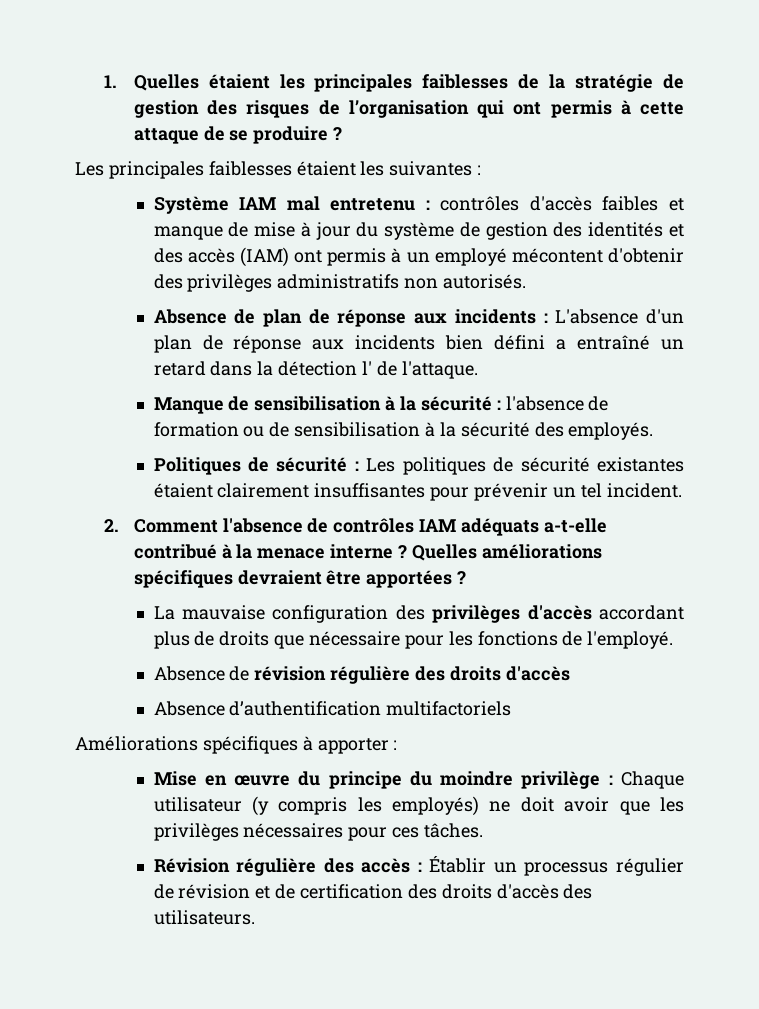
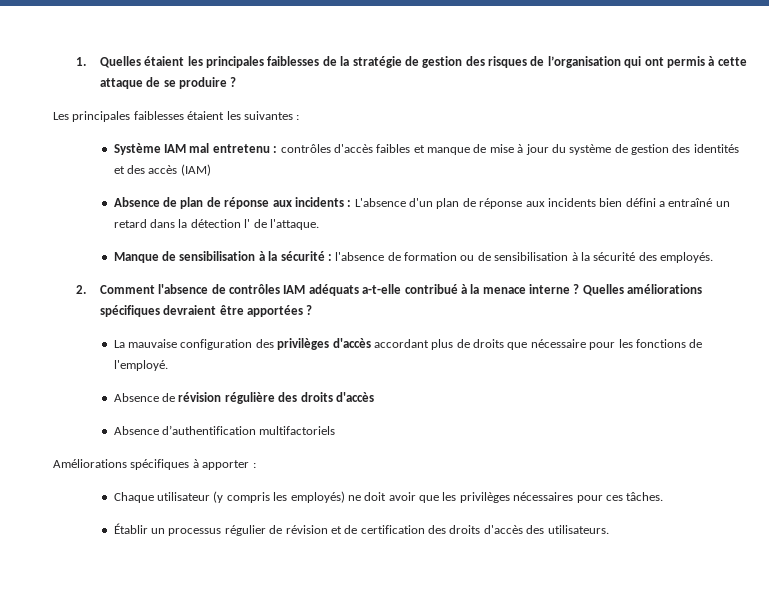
- Système IAM mal entretenu : contrôles d'accès faibles et manque de mise à jour du système de gestion des identités et des accès (IAM) ont permis à un employé mécontent d'obtenir des privilèges administratifs non autorisés.
+ Système IAM mal entretenu : contrôles d'accès faibles et manque de mise à jour du système de gestion des identités et des accès (IAM)
- Politiques de sécurité : Les politiques de sécurité existantes étaient clairement insuffisantes pour prévenir un tel incident.
- Mise en œuvre du principe du moindre privilège : Chaque utilisateur (y compris les employés) ne doit avoir que les privilèges nécessaires pour ces tâches.
+ Chaque utilisateur (y compris les employés) ne doit avoir que les privilèges nécessaires pour ces tâches.
- Révision régulière des accès : Établir un processus régulier de révision et de certification des droits d'accès des utilisateurs.
+ Établir un processus régulier de révision et de certification des droits d'accès des utilisateurs.

